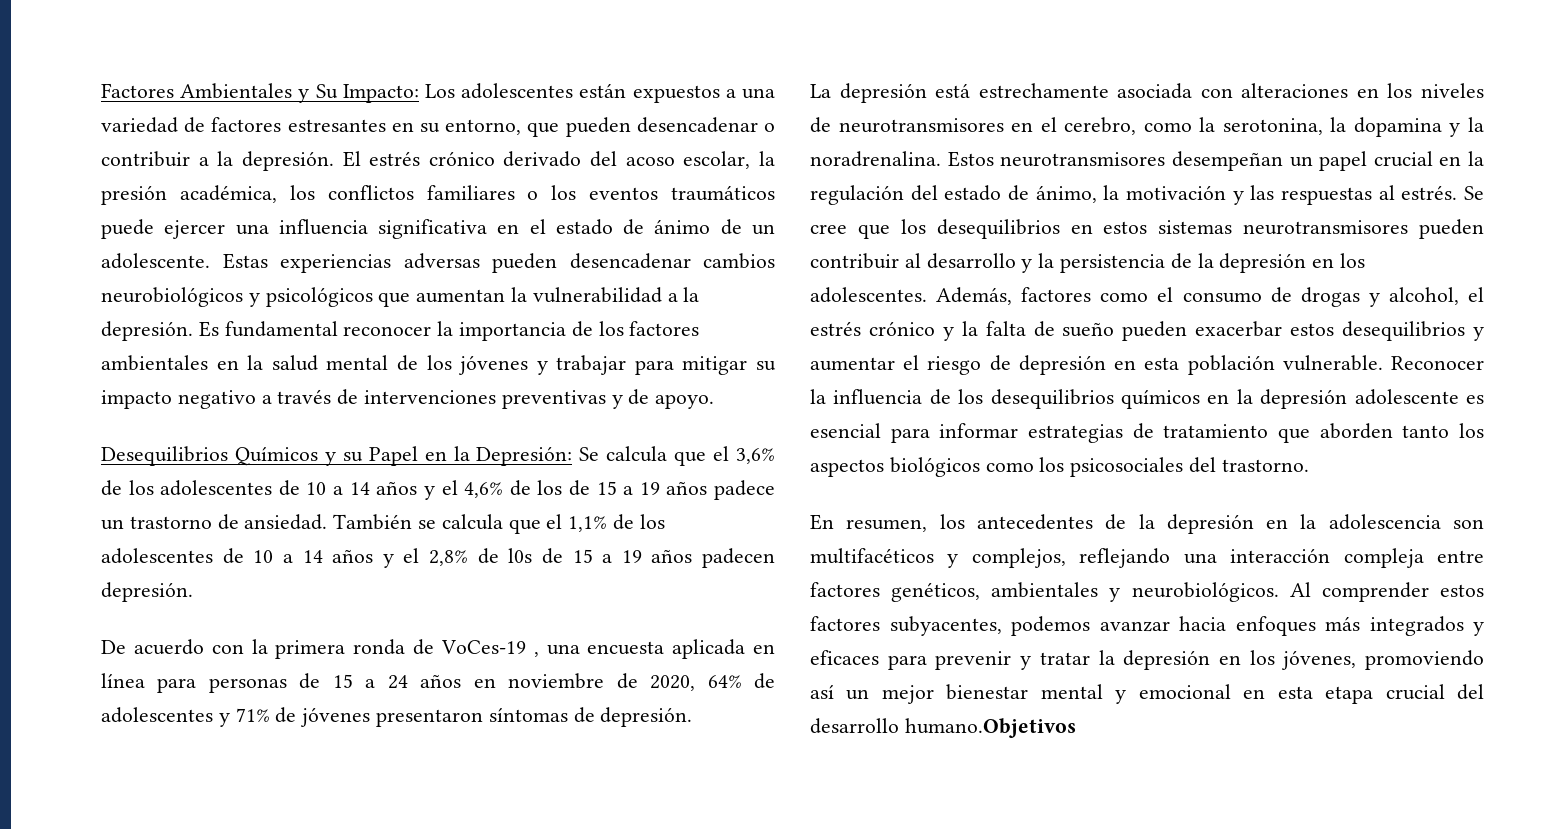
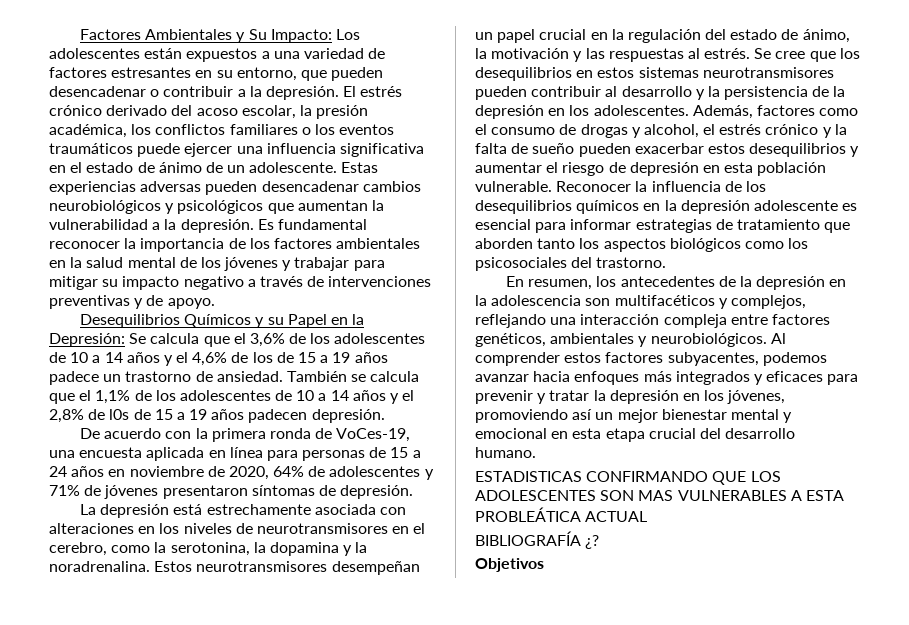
- De acuerdo con la primera ronda de VoCes-19 , una encuesta aplicada en línea para personas de 15 a 24 años en noviembre de 2020, 64% de adolescentes y 71% de jóvenes presentaron síntomas de depresión.
+ De acuerdo con la primera ronda de VoCes-19, una encuesta aplicada en línea para personas de 15 a 24 años en noviembre de 2020, 64% de adolescentes y 71% de jóvenes presentaron síntomas de depresión.
- Al comprender estos factores subyacentes, podemos avanzar hacia enfoques más integrados y eficaces para prevenir y tratar la depresión en los jóvenes, promoviendo así un mejor bienestar mental y emocional en esta etapa crucial del desarrollo humano.Objetivos
+ Al comprender estos factores subyacentes, podemos avanzar hacia enfoques más integrados y eficaces para prevenir y tratar la depresión en los jóvenes, promoviendo así un mejor bienestar mental y emocional en esta etapa crucial del desarrollo humano.
+ ESTADISTICAS CONFIRMANDO QUE LOS ADOLESCENTES SON MAS VULNERABLES A ESTA PROBLEÁTICA ACTUAL
+ BIBLIOGRAFÍA ¿?
+ Objetivos

